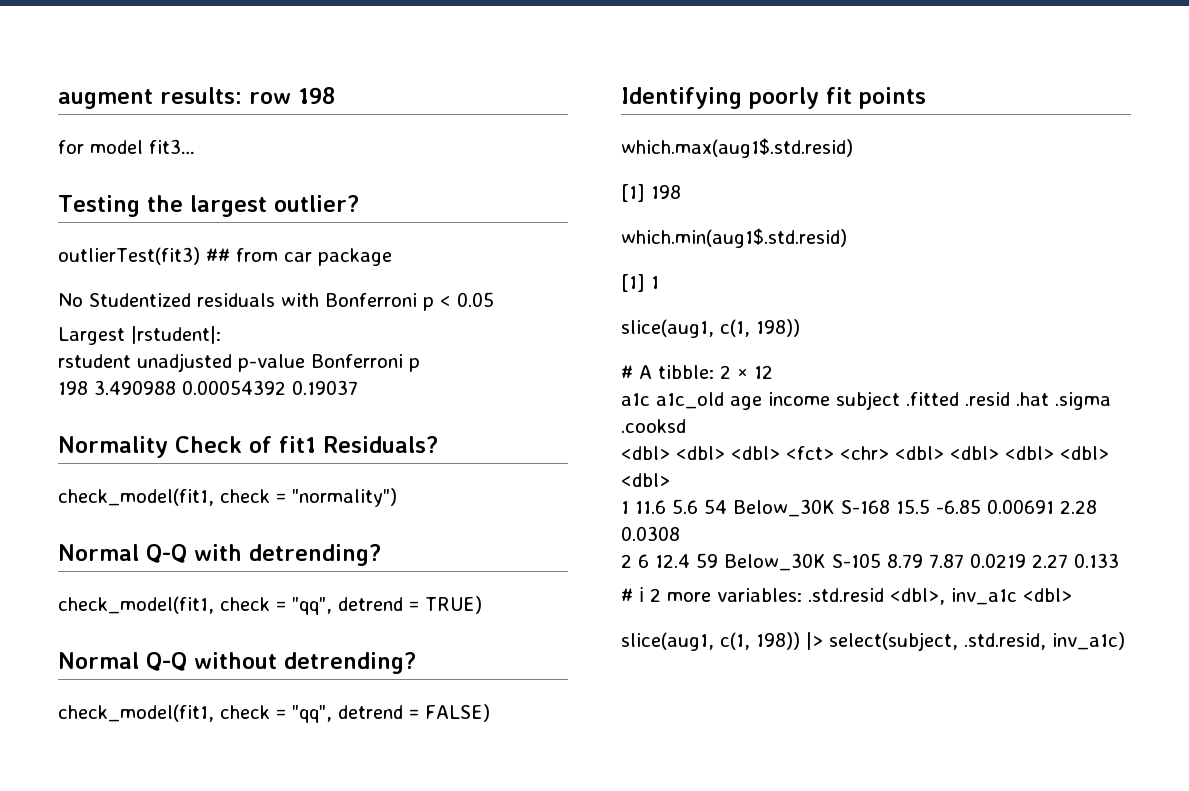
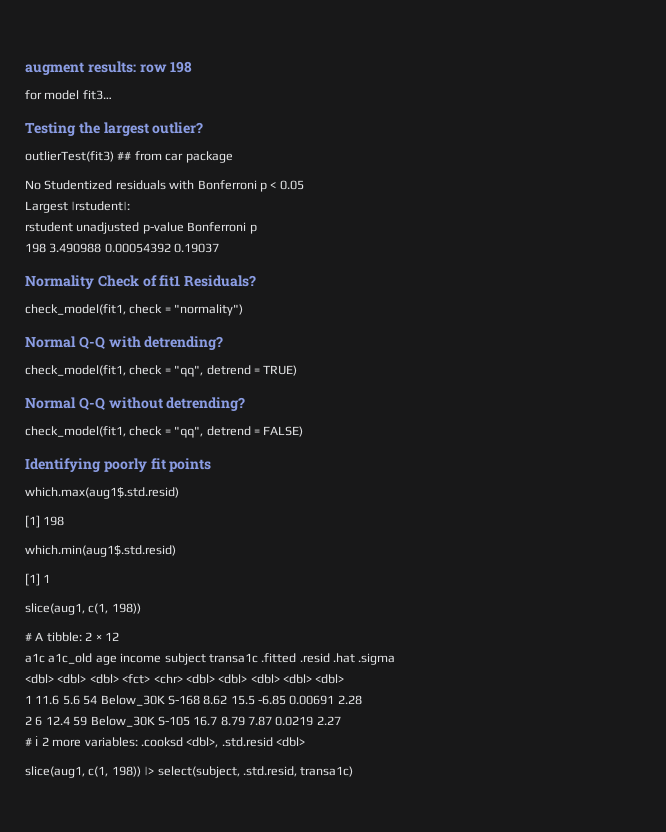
- a1c a1c_old age income subject .fitted .resid .hat .sigma .cooksd
+ a1c a1c_old age income subject transa1c .fitted .resid .hat .sigma
- 1 11.6 5.6 54 Below_30K S-168 15.5 -6.85 0.00691 2.28 0.0308
+ 1 11.6 5.6 54 Below_30K S-168 8.62 15.5 -6.85 0.00691 2.28
- 2 6 12.4 59 Below_30K S-105 8.79 7.87 0.0219 2.27 0.133
+ 2 6 12.4 59 Below_30K S-105 16.7 8.79 7.87 0.0219 2.27
- # ℹ 2 more variables: .std.resid <dbl>, inv_a1c <dbl>
+ # ℹ 2 more variables: .cooksd <dbl>, .std.resid <dbl>
- slice(aug1, c(1, 198)) |> select(subject, .std.resid, inv_a1c)
+ slice(aug1, c(1, 198)) |> select(subject, .std.resid, transa1c)

